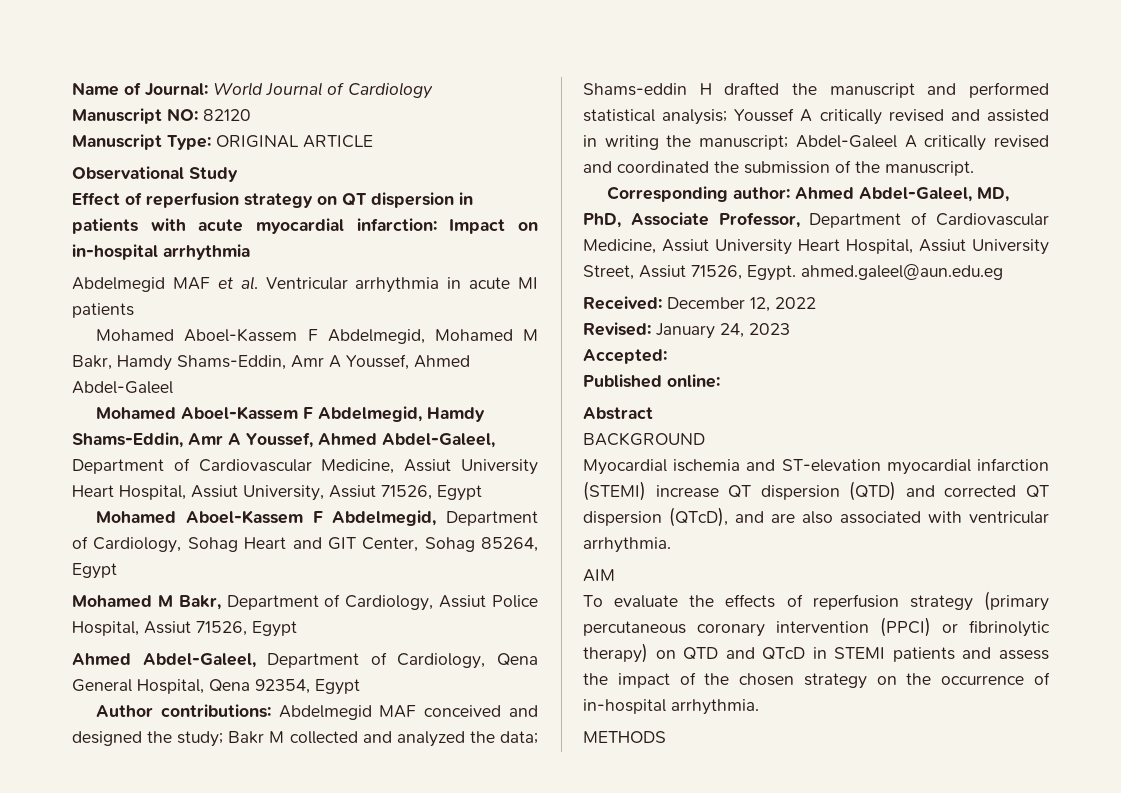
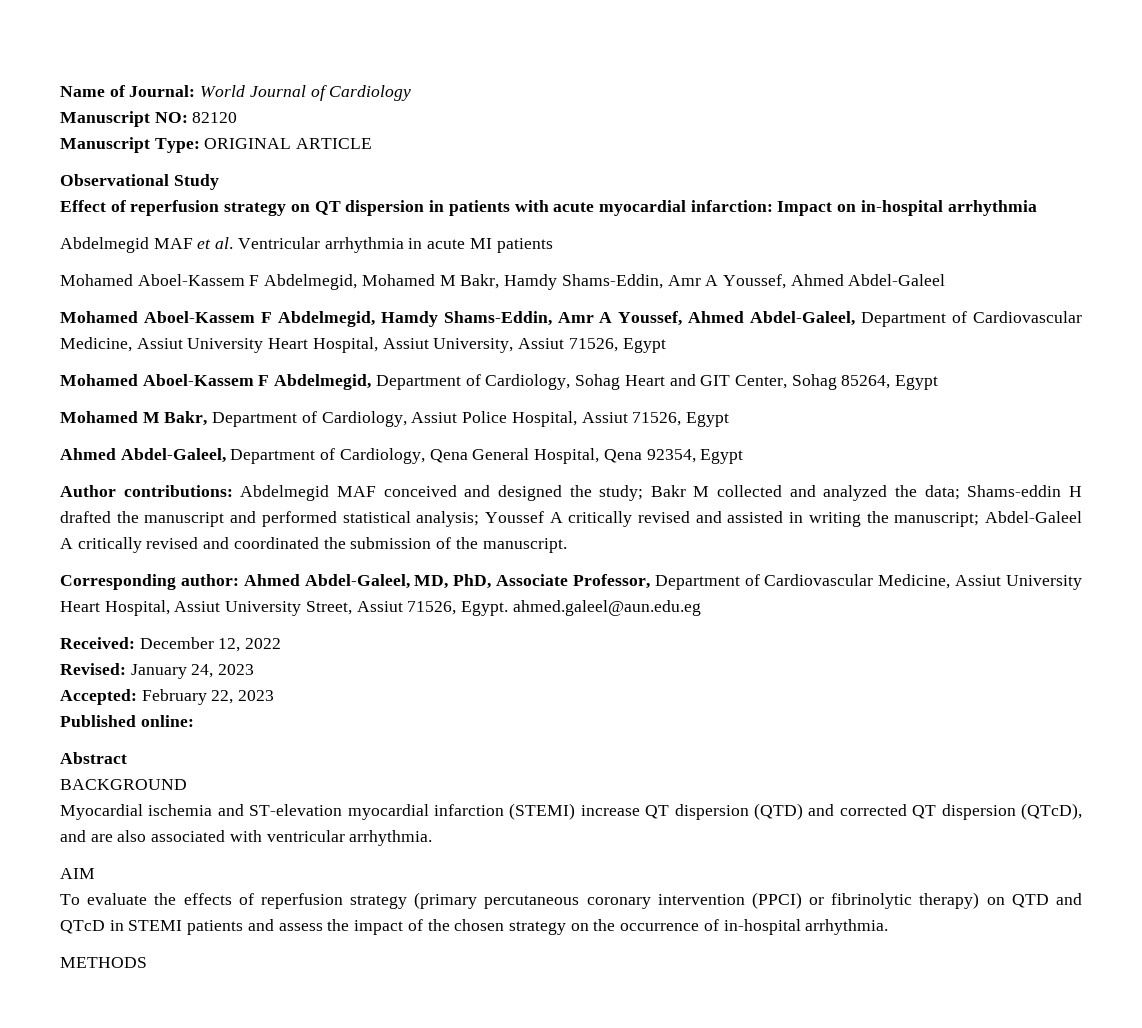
- Accepted:
+ Accepted: February 22, 2023

